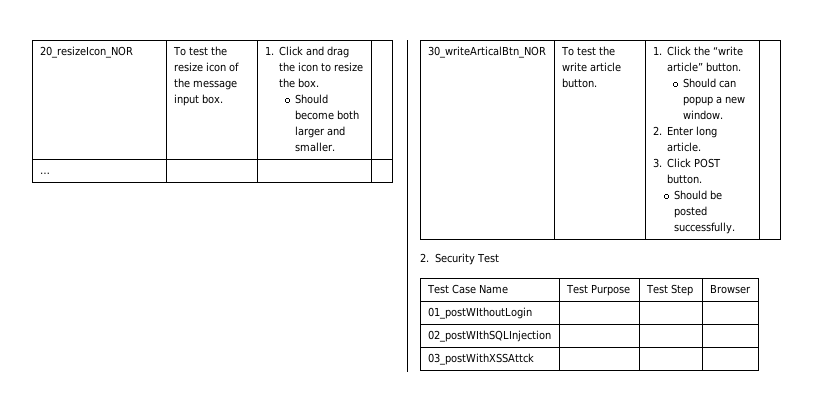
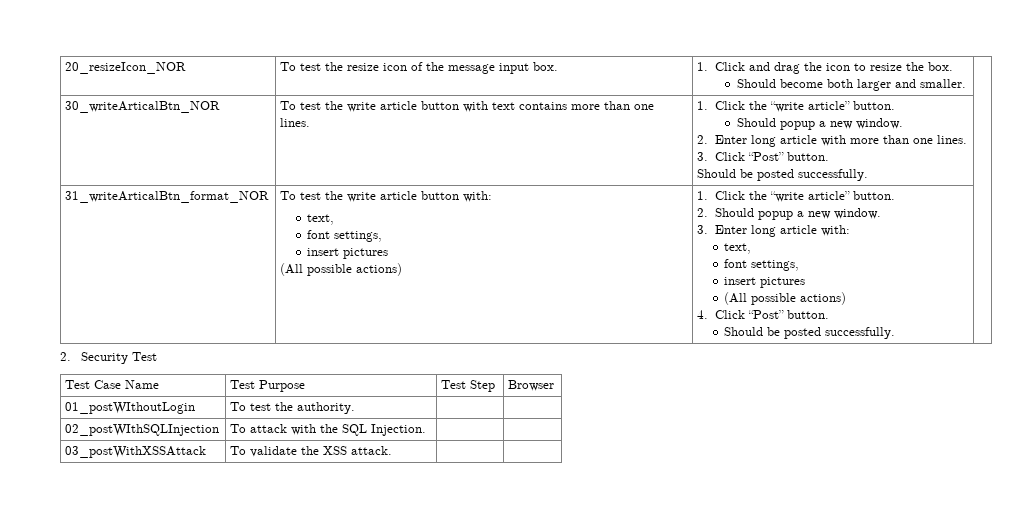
- … | | |
- To test the write article button. | 1. Click the “write article” button.
- Should can popup a new window.
+ To test the write article button with text contains more than one lines. | 1. Click the “write article” button.
+ Should popup a new window.
- 2. Enter long article.
- 3. Click POST button.
+ 2. Enter long article with more than one lines.
+ 3. Click “Post” button.
+ Should be posted successfully. |
+ 31_writeArticalBtn_format_NOR | To test the write article button with:
+ text,
+ font settings,
+ insert pictures
+ (All possible actions) | 1. Click the “write article” button.
+ 2. Should popup a new window.
+ 3. Enter long article with:
+ text,
+ font settings,
+ insert pictures
+ (All possible actions)
+ 4. Click “Post” button.
- 01_postWIthoutLogin | | |
- 02_postWIthSQLInjection | | |
- 03_postWithXSSAttck | | |
+ 01_postWIthoutLogin | To test the authority. | |
+ 02_postWIthSQLInjection | To attack with the SQL Injection. | |
+ 03_postWithXSSAttack | To validate the XSS attack. | |

